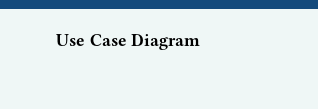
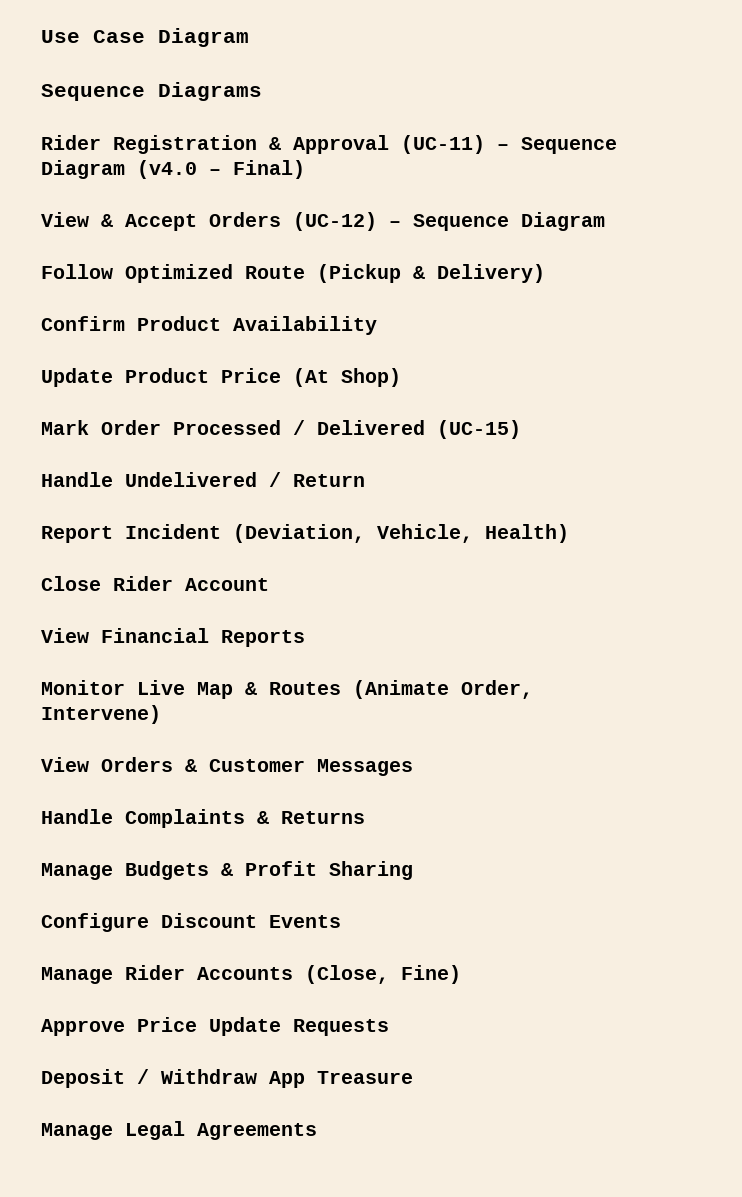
+ Sequence Diagrams
+ Rider Registration & Approval (UC-11) – Sequence Diagram (v4.0 – Final)
+ View & Accept Orders (UC-12) – Sequence Diagram
+ Follow Optimized Route (Pickup & Delivery)
+ Confirm Product Availability
+ Update Product Price (At Shop)
+ Mark Order Processed / Delivered (UC-15)
+ Handle Undelivered / Return
+ Report Incident (Deviation, Vehicle, Health)
+ Close Rider Account
+ View Financial Reports
+ Monitor Live Map & Routes (Animate Order, Intervene)
+ View Orders & Customer Messages
+ Handle Complaints & Returns
+ Manage Budgets & Profit Sharing
+ Configure Discount Events
+ Manage Rider Accounts (Close, Fine)
+ Approve Price Update Requests
+ Deposit / Withdraw App Treasure
+ Manage Legal Agreements

